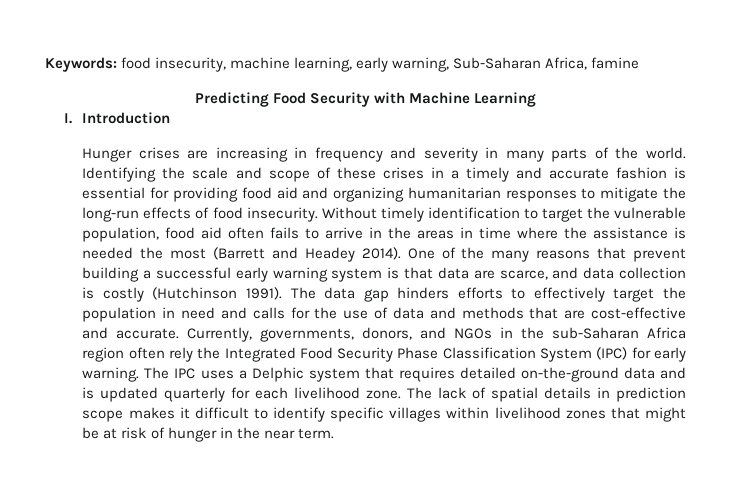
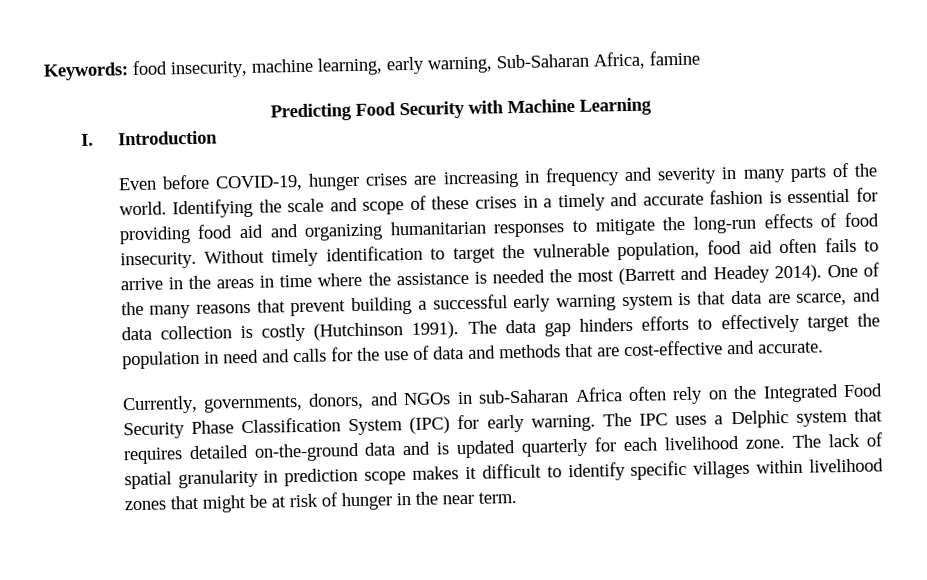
- Hunger crises are increasing in frequency and severity in many parts of the world.
+ Even before COVID-19, hunger crises are increasing in frequency and severity in many parts of the world.
- The data gap hinders efforts to effectively target the population in need and calls for the use of data and methods that are cost-effective and accurate. Currently, governments, donors, and NGOs in the sub-Saharan Africa region often rely the Integrated Food Security Phase Classification System (IPC) for early warning.
+ The data gap hinders efforts to effectively target the population in need and calls for the use of data and methods that are cost-effective and accurate.
+ Currently, governments, donors, and NGOs in sub-Saharan Africa often rely on the Integrated Food Security Phase Classification System (IPC) for early warning.
- The lack of spatial details in prediction scope makes it difficult to identify specific villages within livelihood zones that might be at risk of hunger in the near term.
+ The lack of spatial granularity in prediction scope makes it difficult to identify specific villages within livelihood zones that might be at risk of hunger in the near term.

